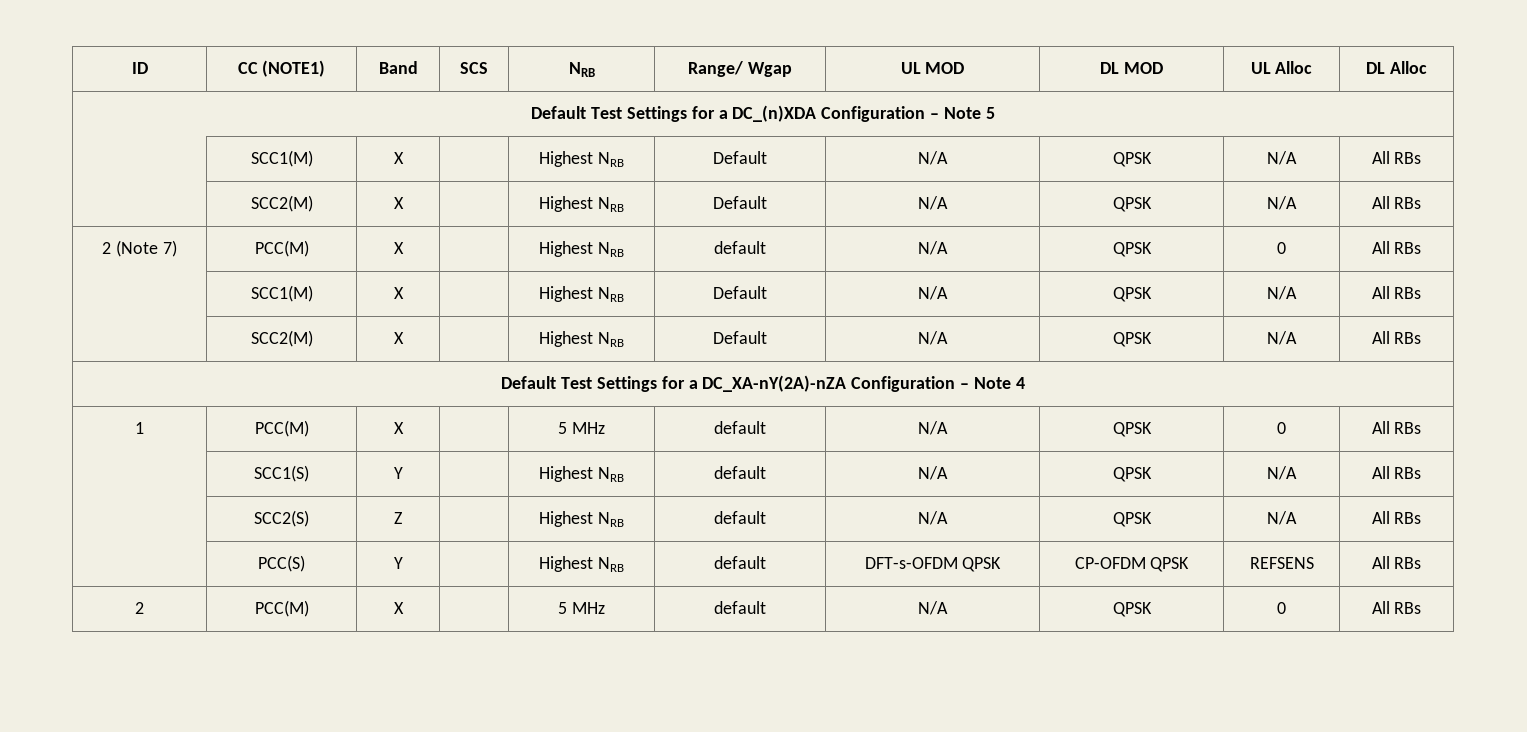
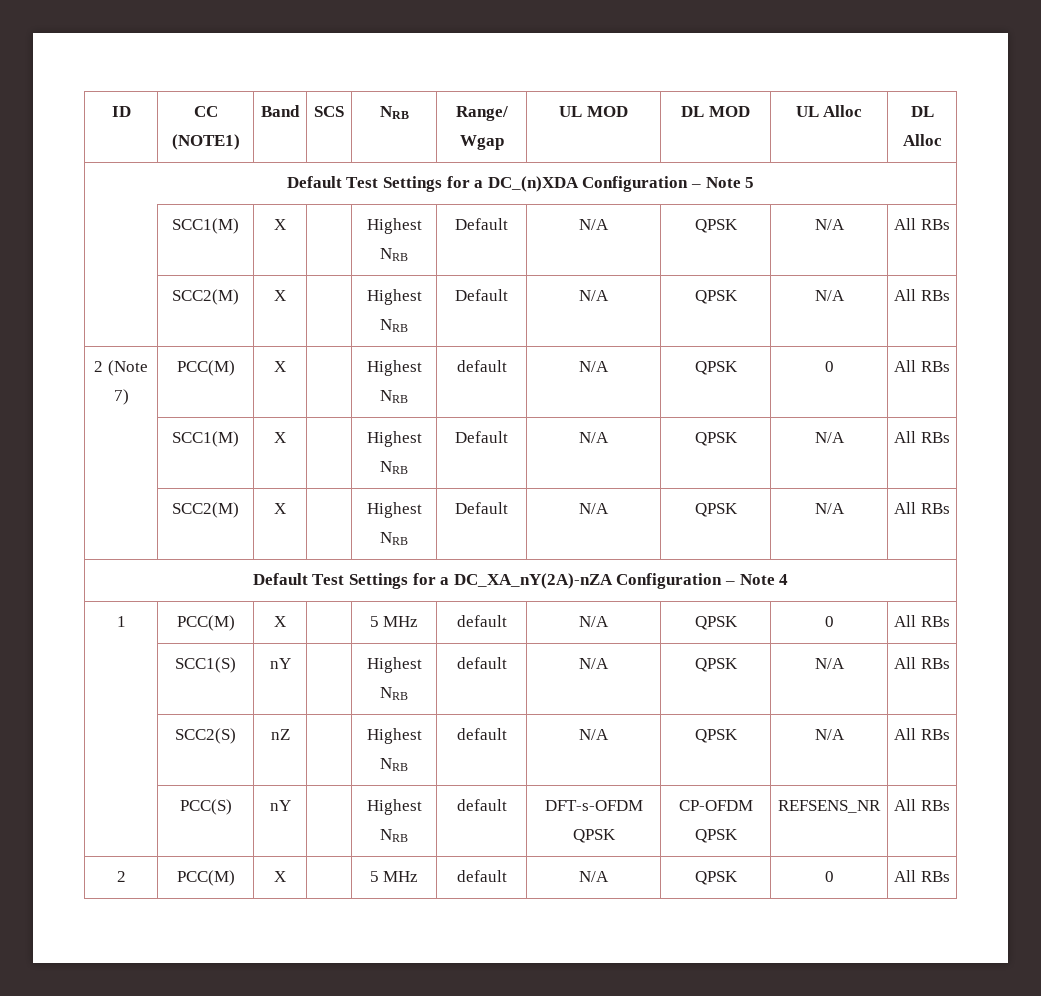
- Default Test Settings for a DC_XA-nY(2A)-nZA Configuration – Note 4
+ Default Test Settings for a DC_XA_nY(2A)-nZA Configuration – Note 4
- | SCC1(S) | Y | | Highest NRB | default | N/A | QPSK | N/A | All RBs
+ | SCC1(S) | nY | | Highest NRB | default | N/A | QPSK | N/A | All RBs
- | SCC2(S) | Z | | Highest NRB | default | N/A | QPSK | N/A | All RBs
+ | SCC2(S) | nZ | | Highest NRB | default | N/A | QPSK | N/A | All RBs
- | PCC(S) | Y | | Highest NRB | default | DFT-s-OFDM QPSK | CP-OFDM QPSK | REFSENS | All RBs
+ | PCC(S) | nY | | Highest NRB | default | DFT-s-OFDM QPSK | CP-OFDM QPSK | REFSENS_NR | All RBs

